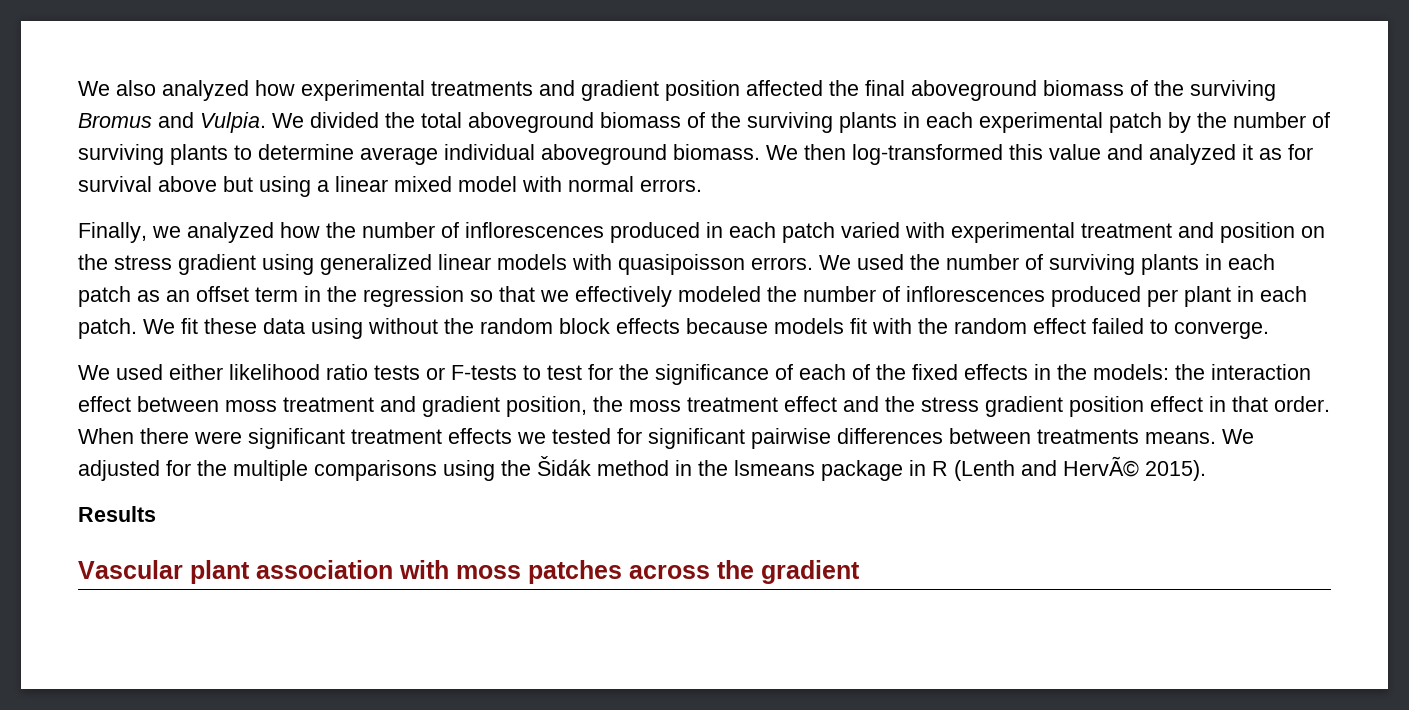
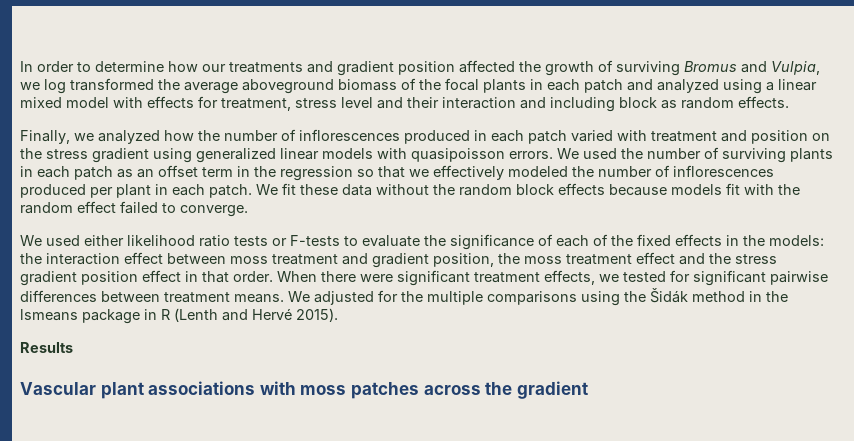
- We also analyzed how experimental treatments and gradient position affected the final aboveground biomass of the surviving Bromus and Vulpia. We divided the total aboveground biomass of the surviving plants in each experimental patch by the number of surviving plants to determine average individual aboveground biomass. We then log-transformed this value and analyzed it as for survival above but using a linear mixed model with normal errors.
+ In order to determine how our treatments and gradient position affected the growth of surviving Bromus and Vulpia, we log transformed the average aboveground biomass of the focal plants in each patch and analyzed using a linear mixed model with effects for treatment, stress level and their interaction and including block as random effects.
- Finally, we analyzed how the number of inflorescences produced in each patch varied with experimental treatment and position on the stress gradient using generalized linear models with quasipoisson errors.
+ Finally, we analyzed how the number of inflorescences produced in each patch varied with treatment and position on the stress gradient using generalized linear models with quasipoisson errors.
- We fit these data using without the random block effects because models fit with the random effect failed to converge.
+ We fit these data without the random block effects because models fit with the random effect failed to converge.
- We used either likelihood ratio tests or F-tests to test for the significance of each of the fixed effects in the models: the interaction effect between moss treatment and gradient position, the moss treatment effect and the stress gradient position effect in that order.
+ We used either likelihood ratio tests or F-tests to evaluate the significance of each of the fixed effects in the models: the interaction effect between moss treatment and gradient position, the moss treatment effect and the stress gradient position effect in that order.
- When there were significant treatment effects we tested for significant pairwise differences between treatments means.
+ When there were significant treatment effects, we tested for significant pairwise differences between treatment means.
- We adjusted for the multiple comparisons using the Šidák method in the lsmeans package in R (Lenth and HervÃ© 2015).
+ We adjusted for the multiple comparisons using the Šidák method in the lsmeans package in R (Lenth and Hervé 2015).
- Vascular plant association with moss patches across the gradient
+ Vascular plant associations with moss patches across the gradient

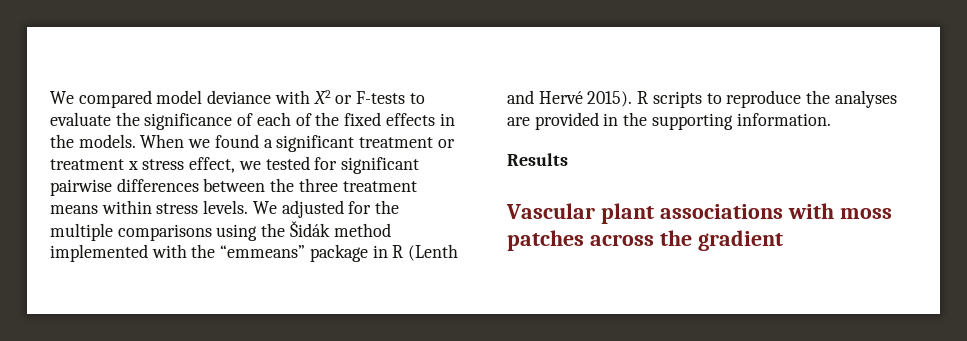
- In order to determine how our treatments and gradient position affected the growth of surviving Bromus and Vulpia, we log transformed the average aboveground biomass of the focal plants in each patch and analyzed using a linear mixed model with effects for treatment, stress level and their interaction and including block as random effects.
- Finally, we analyzed how the number of inflorescences produced in each patch varied with treatment and position on the stress gradient using generalized linear models with quasipoisson errors. We used the number of surviving plants in each patch as an offset term in the regression so that we effectively modeled the number of inflorescences produced per plant in each patch. We fit these data without the random block effects because models fit with the random effect failed to converge.
- We used either likelihood ratio tests or F-tests to evaluate the significance of each of the fixed effects in the models: the interaction effect between moss treatment and gradient position, the moss treatment effect and the stress gradient position effect in that order. When there were significant treatment effects, we tested for significant pairwise differences between treatment means.
+ We compared model deviance with X2 or F-tests to evaluate the significance of each of the fixed effects in the models. When we found a significant treatment or treatment x stress effect, we tested for significant pairwise differences between the three treatment means within stress levels.
- We adjusted for the multiple comparisons using the Šidák method in the lsmeans package in R (Lenth and Hervé 2015).
+ We adjusted for the multiple comparisons using the Šidák method implemented with the “emmeans” package in R (Lenth and Hervé 2015). R scripts to reproduce the analyses are provided in the supporting information.

